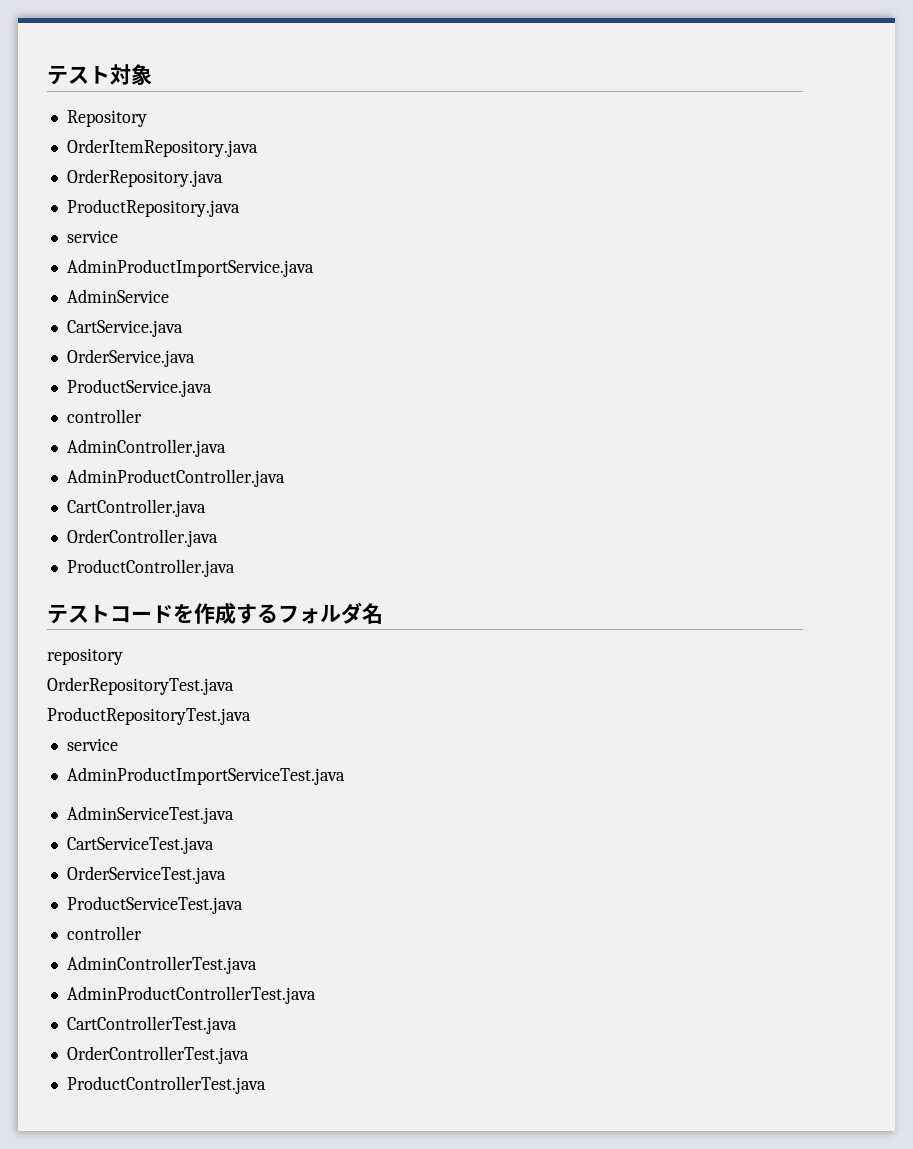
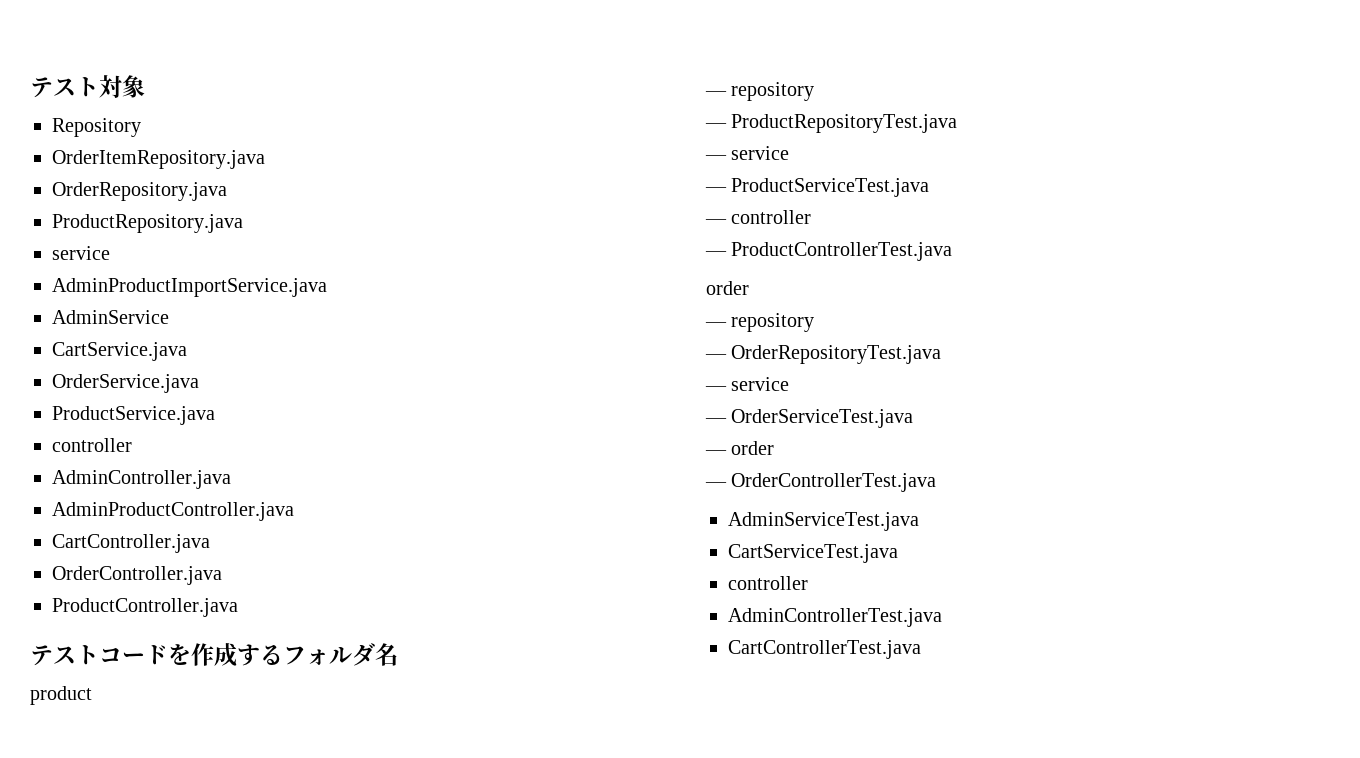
- repository
- OrderRepositoryTest.java
- ProductRepositoryTest.java
- service
- AdminProductImportServiceTest.java
+ product
+ ― repository
+ ― ProductRepositoryTest.java
+ ― service
+ ― ProductServiceTest.java
+ ― controller
+ ― ProductControllerTest.java
+ order
+ ― repository
+ ― OrderRepositoryTest.java
+ ― service
+ ― OrderServiceTest.java
+ ― order
+ ― OrderControllerTest.java
- OrderServiceTest.java
- ProductServiceTest.java
- AdminProductControllerTest.java
- OrderControllerTest.java
- ProductControllerTest.java

